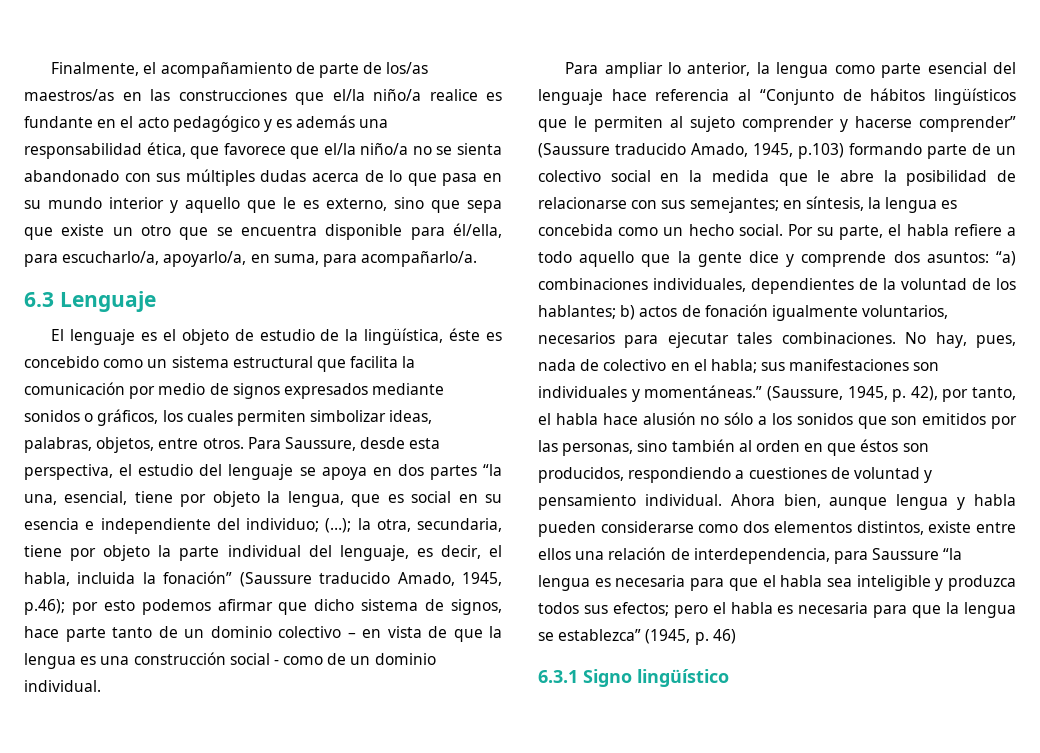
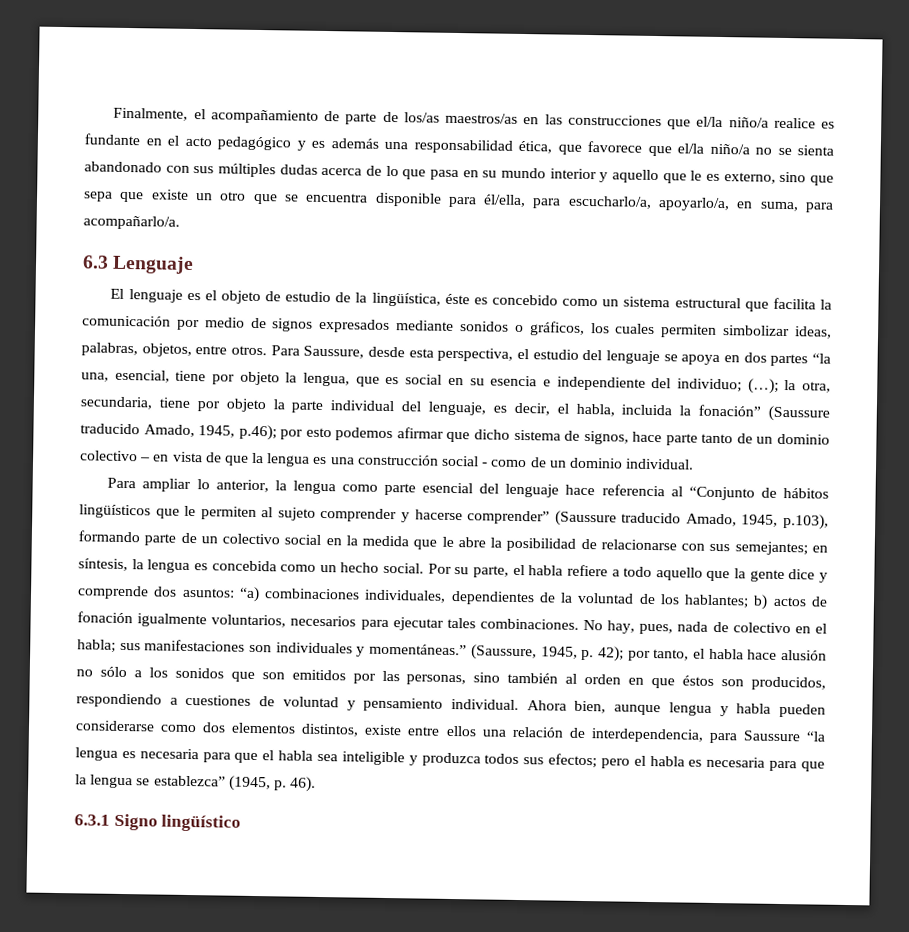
- Para ampliar lo anterior, la lengua como parte esencial del lenguaje hace referencia al “Conjunto de hábitos lingüísticos que le permiten al sujeto comprender y hacerse comprender” (Saussure traducido Amado, 1945, p.103) formando parte de un colectivo social en la medida que le abre la posibilidad de relacionarse con sus semejantes; en síntesis, la lengua es concebida como un hecho social.
+ Para ampliar lo anterior, la lengua como parte esencial del lenguaje hace referencia al “Conjunto de hábitos lingüísticos que le permiten al sujeto comprender y hacerse comprender” (Saussure traducido Amado, 1945, p.103), formando parte de un colectivo social en la medida que le abre la posibilidad de relacionarse con sus semejantes; en síntesis, la lengua es concebida como un hecho social.
- (Saussure, 1945, p. 42), por tanto, el habla hace alusión no sólo a los sonidos que son emitidos por las personas, sino también al orden en que éstos son producidos, respondiendo a cuestiones de voluntad y pensamiento individual.
+ (Saussure, 1945, p. 42); por tanto, el habla hace alusión no sólo a los sonidos que son emitidos por las personas, sino también al orden en que éstos son producidos, respondiendo a cuestiones de voluntad y pensamiento individual.
- Ahora bien, aunque lengua y habla pueden considerarse como dos elementos distintos, existe entre ellos una relación de interdependencia, para Saussure “la lengua es necesaria para que el habla sea inteligible y produzca todos sus efectos; pero el habla es necesaria para que la lengua se establezca” (1945, p. 46)
+ Ahora bien, aunque lengua y habla pueden considerarse como dos elementos distintos, existe entre ellos una relación de interdependencia, para Saussure “la lengua es necesaria para que el habla sea inteligible y produzca todos sus efectos; pero el habla es necesaria para que la lengua se establezca” (1945, p. 46).

